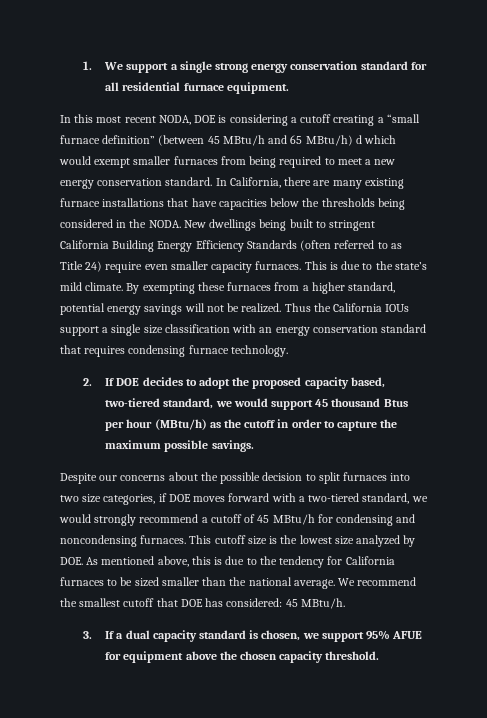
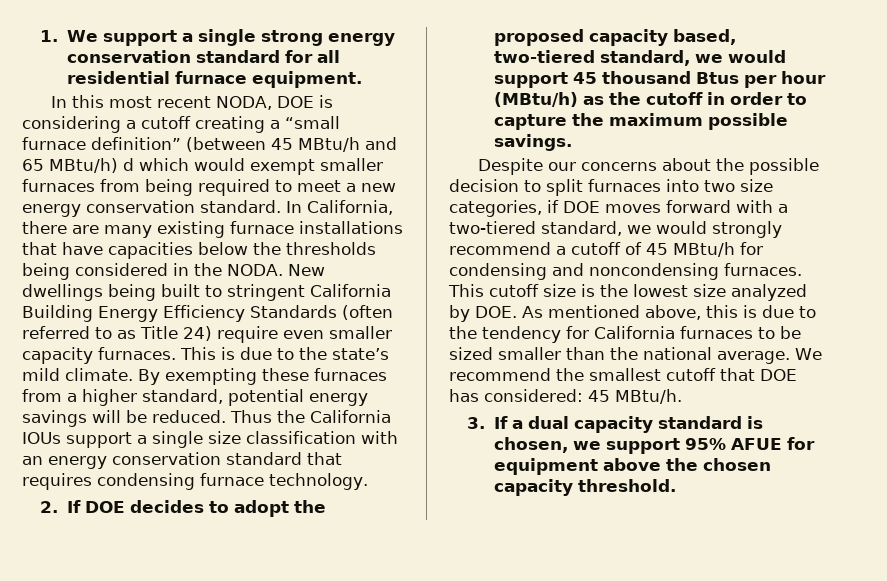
- By exempting these furnaces from a higher standard, potential energy savings will not be realized.
+ By exempting these furnaces from a higher standard, potential energy savings will be reduced.

